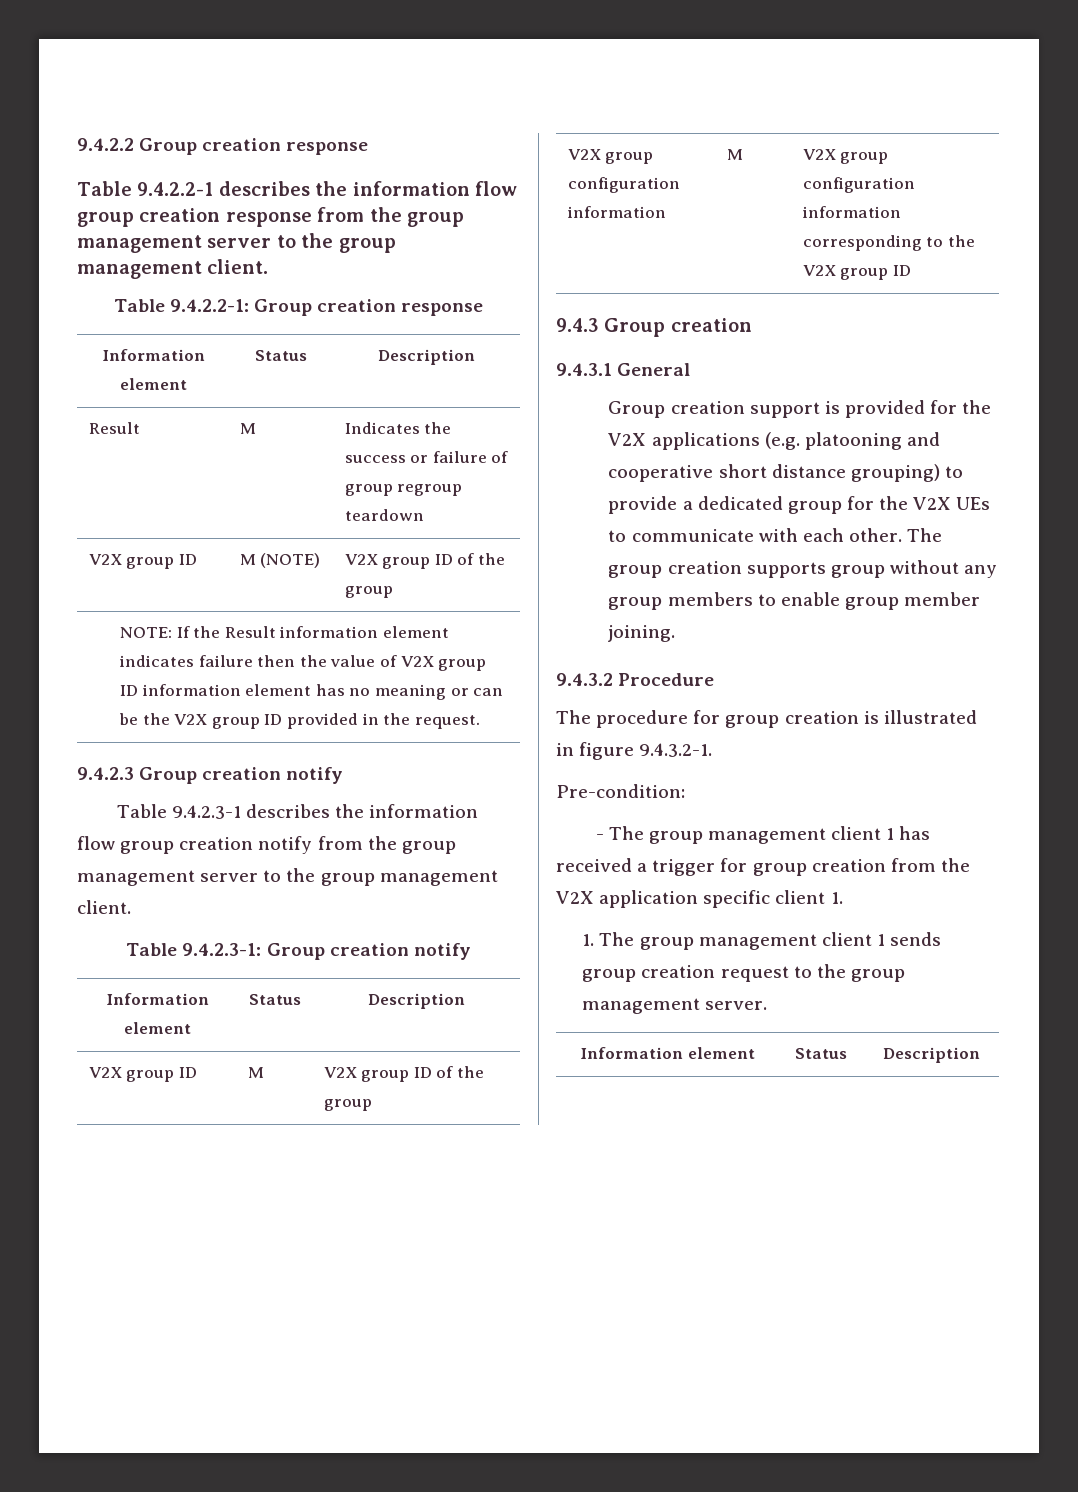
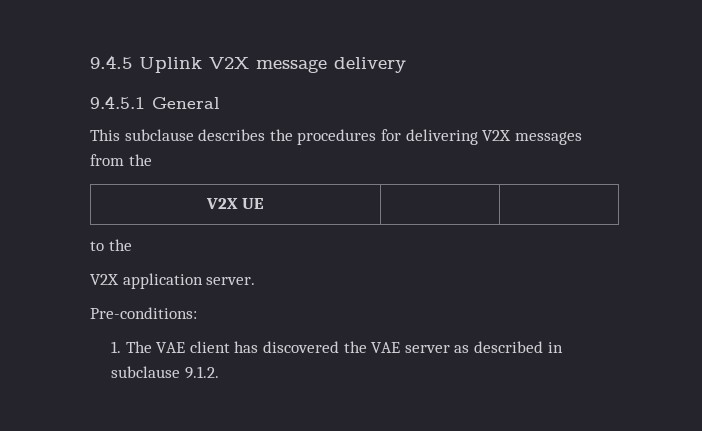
- 9.4.2.2 Group creation response
- Table 9.4.2.2-1 describes the information flow group creation response from the group management server to the group management client.
- Table 9.4.2.2-1: Group creation response
- Information element | Status | Description
- Result | M | Indicates the success or failure of group regroup teardown
- V2X group ID | M (NOTE) | V2X group ID of the group
- NOTE: If the Result information element indicates failure then the value of V2X group ID information element has no meaning or can be the V2X group ID provided in the request.
- 9.4.2.3 Group creation notify
- Table 9.4.2.3-1 describes the information flow group creation notify from the group management server to the group management client.
- Table 9.4.2.3-1: Group creation notify
- Information element | Status | Description
- V2X group ID | M | V2X group ID of the group
- V2X group configuration information | M | V2X group configuration information corresponding to the V2X group ID
- 9.4.3 Group creation
- 9.4.3.1 General
- Group creation support is provided for the V2X applications (e.g. platooning and cooperative short distance grouping) to provide a dedicated group for the V2X UEs to communicate with each other. The group creation supports group without any group members to enable group member joining.
- 9.4.3.2 Procedure
- The procedure for group creation is illustrated in figure 9.4.3.2-1.
- Pre-condition:
- - The group management client 1 has received a trigger for group creation from the V2X application specific client 1.
- 1. The group management client 1 sends group creation request to the group management server.
- Information element | Status | Description
+ 9.4.5 Uplink V2X message delivery
+ 9.4.5.1 General
+ This subclause describes the procedures for delivering V2X messages from the
+ V2X UE | |
+ to the
+ V2X application server.
+ Pre-conditions:
+ 1. The VAE client has discovered the VAE server as described in subclause 9.1.2.

